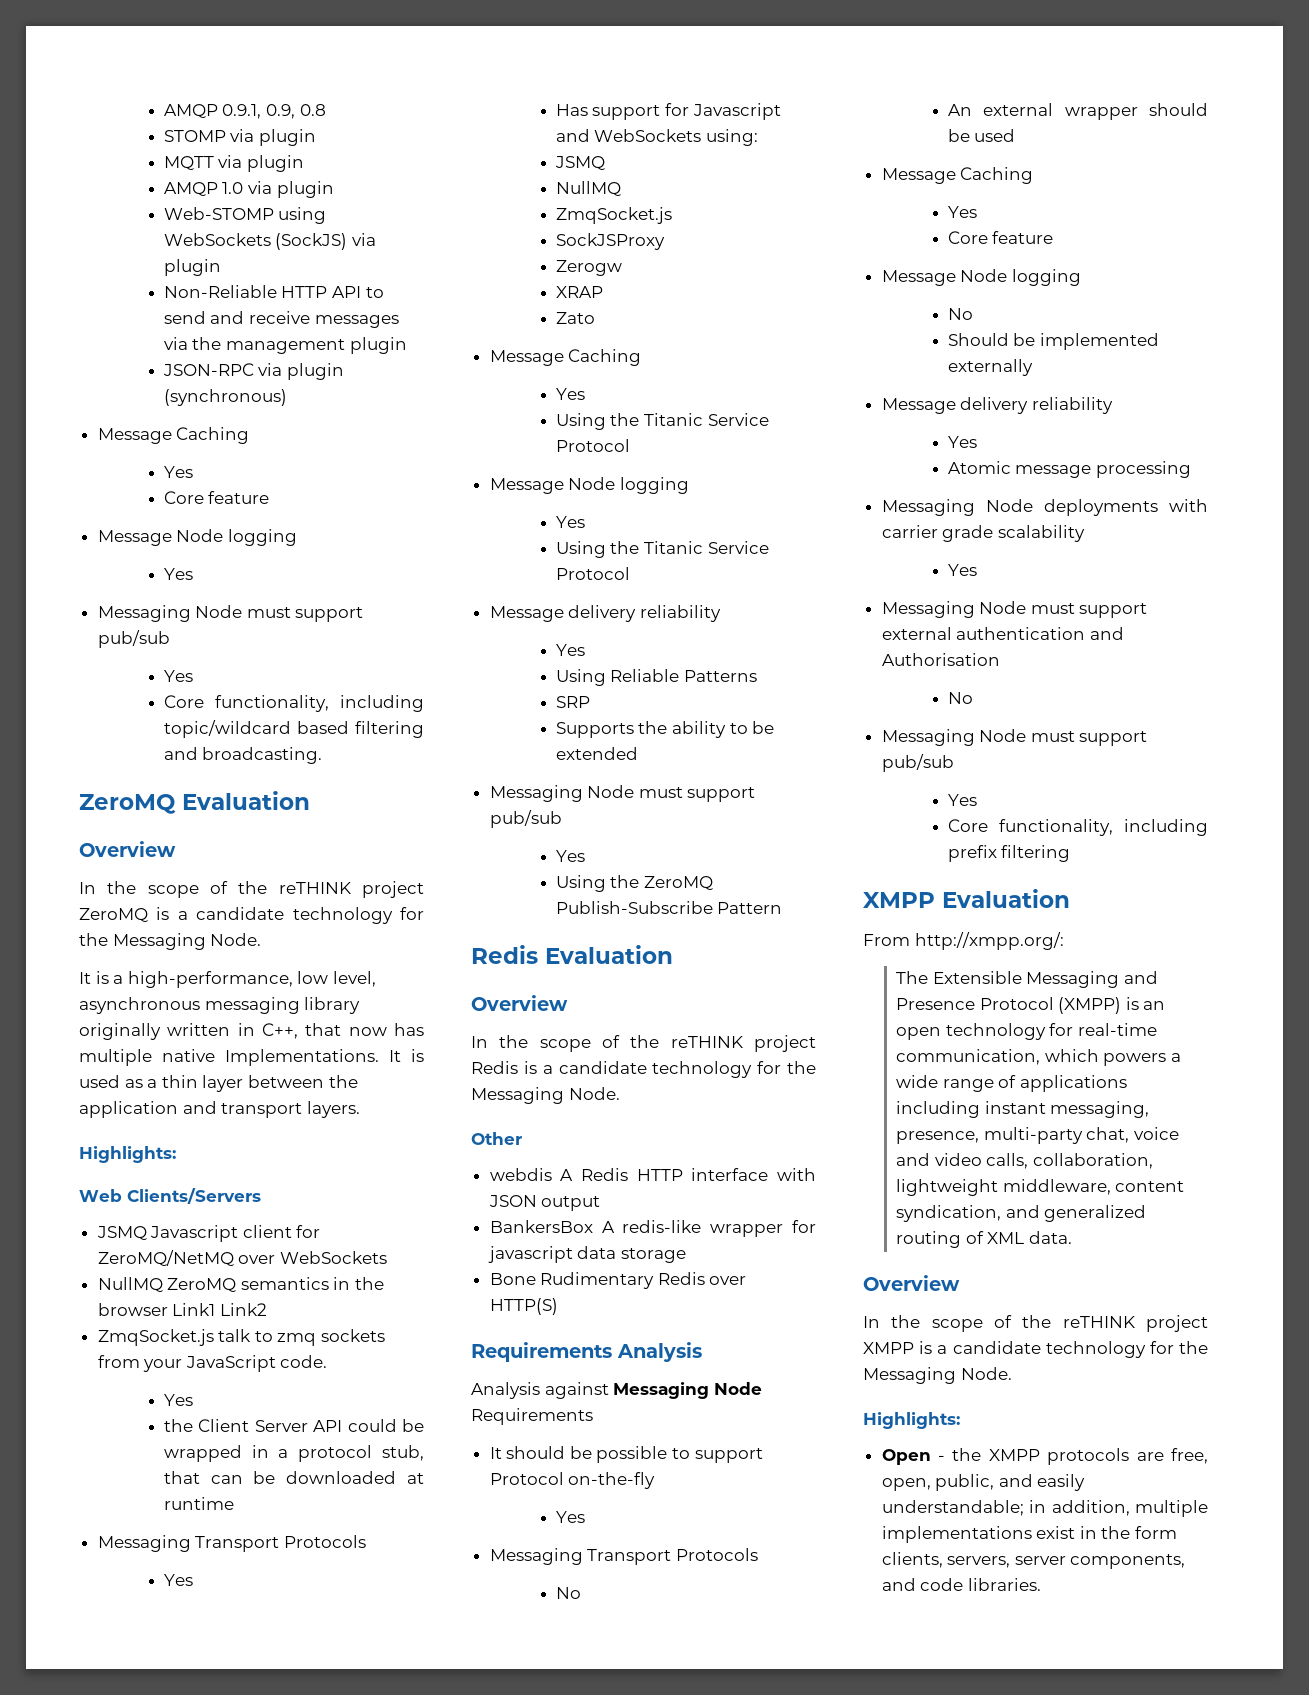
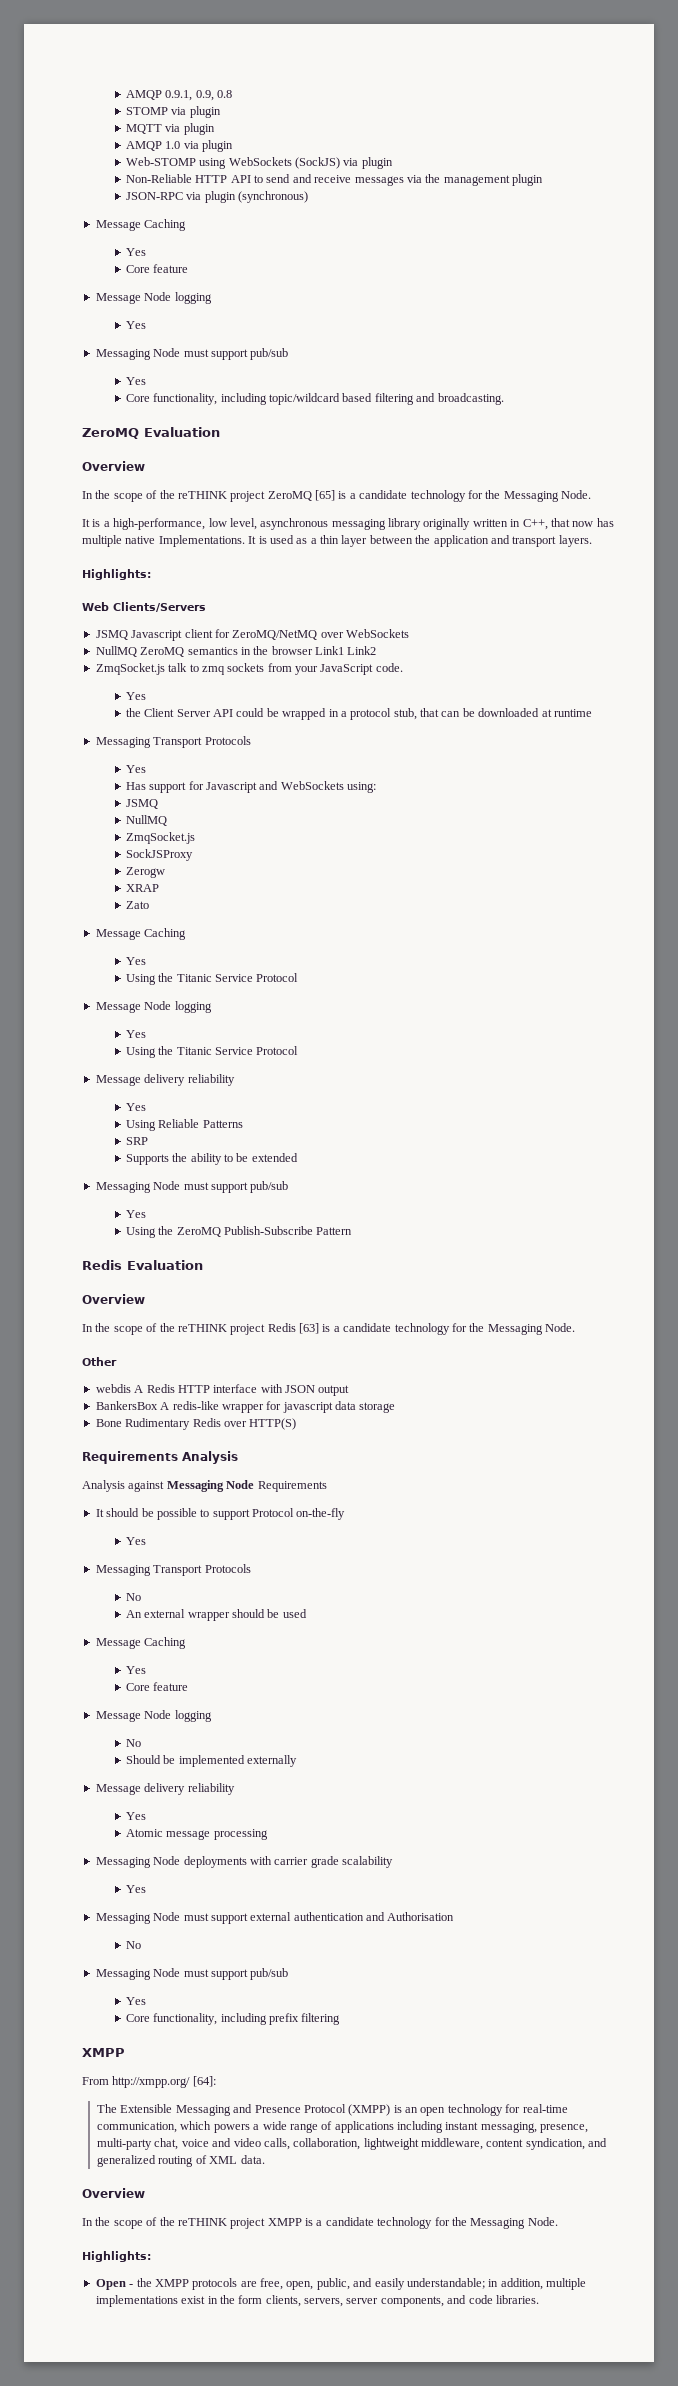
- In the scope of the reTHINK project ZeroMQ is a candidate technology for the Messaging Node.
+ In the scope of the reTHINK project ZeroMQ [65] is a candidate technology for the Messaging Node.
- In the scope of the reTHINK project Redis is a candidate technology for the Messaging Node.
+ In the scope of the reTHINK project Redis [63] is a candidate technology for the Messaging Node.
  Core functionality, including prefix filtering
- XMPP Evaluation
+ XMPP
- From http://xmpp.org/:
+ From http://xmpp.org/ [64]:

